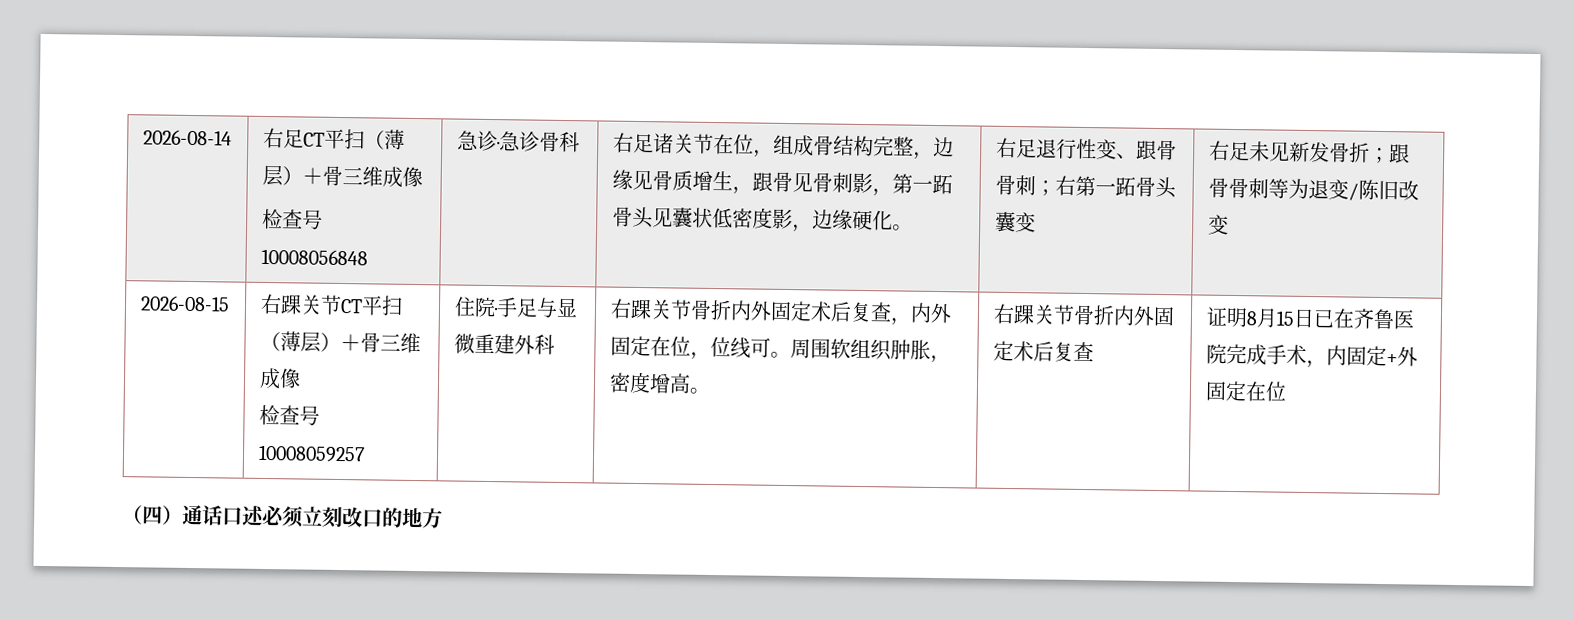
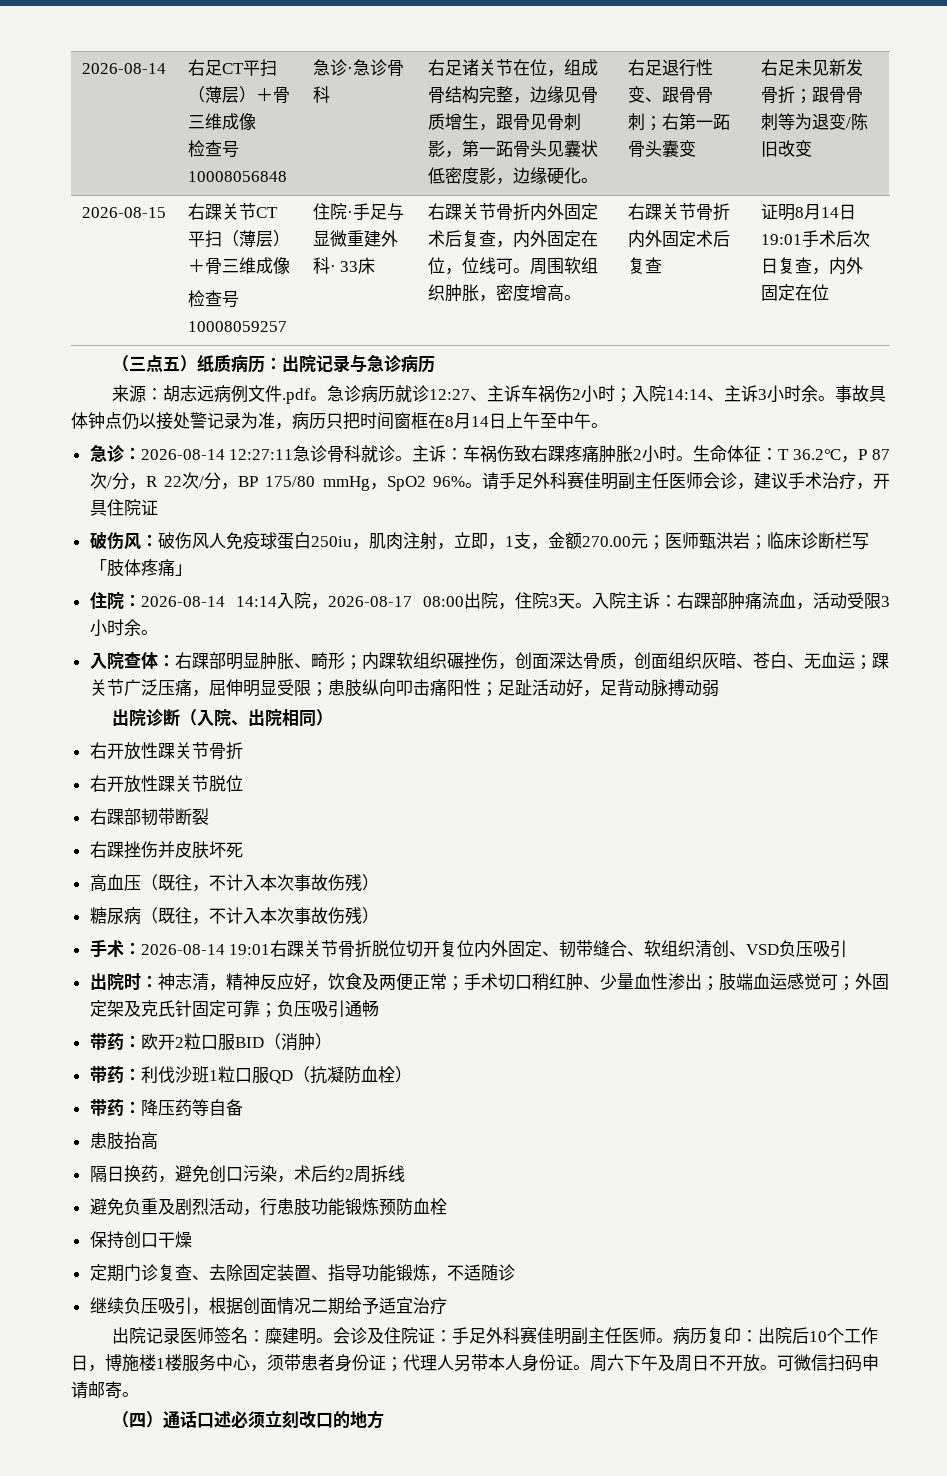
- 住院·手足与显微重建外科
+ 住院·手足与显微重建外科· 33床
- 证明8月15日已在齐鲁医院完成手术，内固定+外固定在位
+ 证明8月14日19:01手术后次日复查，内外固定在位
+ （三点五）纸质病历：出院记录与急诊病历
+ 来源：胡志远病例文件.pdf。急诊病历就诊12:27、主诉车祸伤2小时；入院14:14、主诉3小时余。事故具体钟点仍以接处警记录为准，病历只把时间窗框在8月14日上午至中午。
+ 急诊：2026-08-14 12:27:11急诊骨科就诊。主诉：车祸伤致右踝疼痛肿胀2小时。生命体征：T 36.2℃，P 87次/分，R 22次/分，BP 175/80 mmHg，SpO2 96%。请手足外科赛佳明副主任医师会诊，建议手术治疗，开具住院证
+ 破伤风：破伤风人免疫球蛋白250iu，肌肉注射，立即，1支，金额270.00元；医师甄洪岩；临床诊断栏写「肢体疼痛」
+ 住院：2026-08-14 14:14入院，2026-08-17 08:00出院，住院3天。入院主诉：右踝部肿痛流血，活动受限3小时余。
+ 入院查体：右踝部明显肿胀、畸形；内踝软组织碾挫伤，创面深达骨质，创面组织灰暗、苍白、无血运；踝关节广泛压痛，屈伸明显受限；患肢纵向叩击痛阳性；足趾活动好，足背动脉搏动弱
+ 出院诊断（入院、出院相同）
+ 右开放性踝关节骨折
+ 右开放性踝关节脱位
+ 右踝部韧带断裂
+ 右踝挫伤并皮肤坏死
+ 高血压（既往，不计入本次事故伤残）
+ 糖尿病（既往，不计入本次事故伤残）
+ 手术：2026-08-14 19:01右踝关节骨折脱位切开复位内外固定、韧带缝合、软组织清创、VSD负压吸引
+ 出院时：神志清，精神反应好，饮食及两便正常；手术切口稍红肿、少量血性渗出；肢端血运感觉可；外固定架及克氏针固定可靠；负压吸引通畅
+ 带药：欧开2粒口服BID（消肿）
+ 带药：利伐沙班1粒口服QD（抗凝防血栓）
+ 带药：降压药等自备
+ 患肢抬高
+ 隔日换药，避免创口污染，术后约2周拆线
+ 避免负重及剧烈活动，行患肢功能锻炼预防血栓
+ 保持创口干燥
+ 定期门诊复查、去除固定装置、指导功能锻炼，不适随诊
+ 继续负压吸引，根据创面情况二期给予适宜治疗
+ 出院记录医师签名：糜建明。会诊及住院证：手足外科赛佳明副主任医师。病历复印：出院后10个工作日，博施楼1楼服务中心，须带患者身份证；代理人另带本人身份证。周六下午及周日不开放。可微信扫码申请邮寄。

